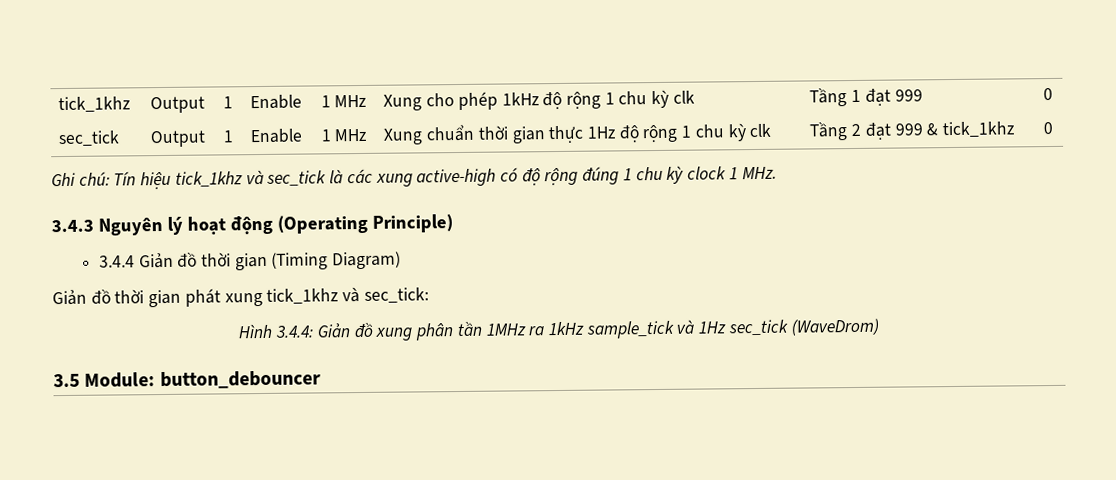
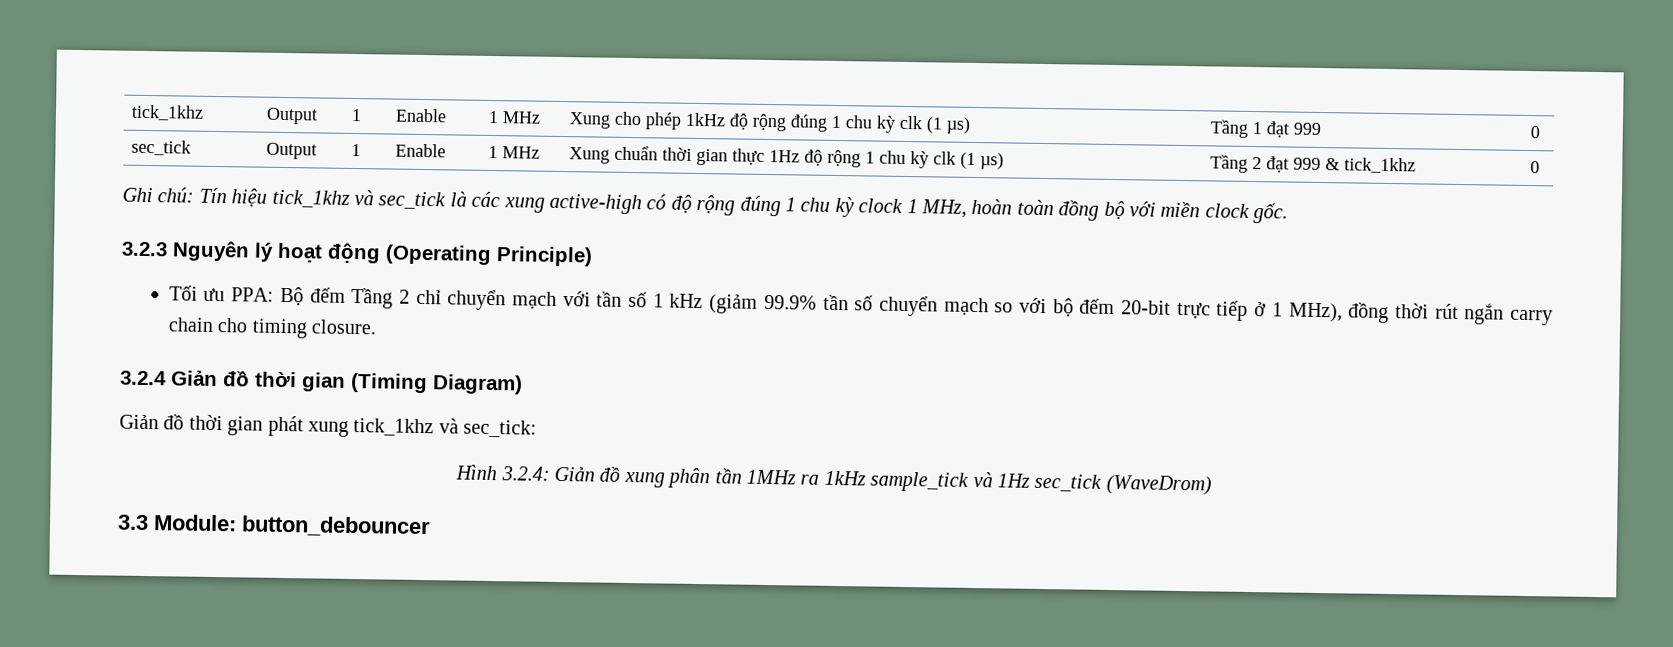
- tick_1khz | Output | 1 | Enable | 1 MHz | Xung cho phép 1kHz độ rộng 1 chu kỳ clk | Tầng 1 đạt 999 | 0
+ tick_1khz | Output | 1 | Enable | 1 MHz | Xung cho phép 1kHz độ rộng đúng 1 chu kỳ clk (1 µs) | Tầng 1 đạt 999 | 0
- sec_tick | Output | 1 | Enable | 1 MHz | Xung chuẩn thời gian thực 1Hz độ rộng 1 chu kỳ clk | Tầng 2 đạt 999 & tick_1khz | 0
+ sec_tick | Output | 1 | Enable | 1 MHz | Xung chuẩn thời gian thực 1Hz độ rộng 1 chu kỳ clk (1 µs) | Tầng 2 đạt 999 & tick_1khz | 0
- Ghi chú: Tín hiệu tick_1khz và sec_tick là các xung active-high có độ rộng đúng 1 chu kỳ clock 1 MHz.
- 3.4.3 Nguyên lý hoạt động (Operating Principle)
+ Ghi chú: Tín hiệu tick_1khz và sec_tick là các xung active-high có độ rộng đúng 1 chu kỳ clock 1 MHz, hoàn toàn đồng bộ với miền clock gốc.
+ 3.2.3 Nguyên lý hoạt động (Operating Principle)
- 3.4.4 Giản đồ thời gian (Timing Diagram)
+ Tối ưu PPA: Bộ đếm Tầng 2 chỉ chuyển mạch với tần số 1 kHz (giảm 99.9% tần số chuyển mạch so với bộ đếm 20-bit trực tiếp ở 1 MHz), đồng thời rút ngắn carry chain cho timing closure.
+ 3.2.4 Giản đồ thời gian (Timing Diagram)
- Hình 3.4.4: Giản đồ xung phân tần 1MHz ra 1kHz sample_tick và 1Hz sec_tick (WaveDrom)
+ Hình 3.2.4: Giản đồ xung phân tần 1MHz ra 1kHz sample_tick và 1Hz sec_tick (WaveDrom)
- 3.5 Module: button_debouncer
+ 3.3 Module: button_debouncer

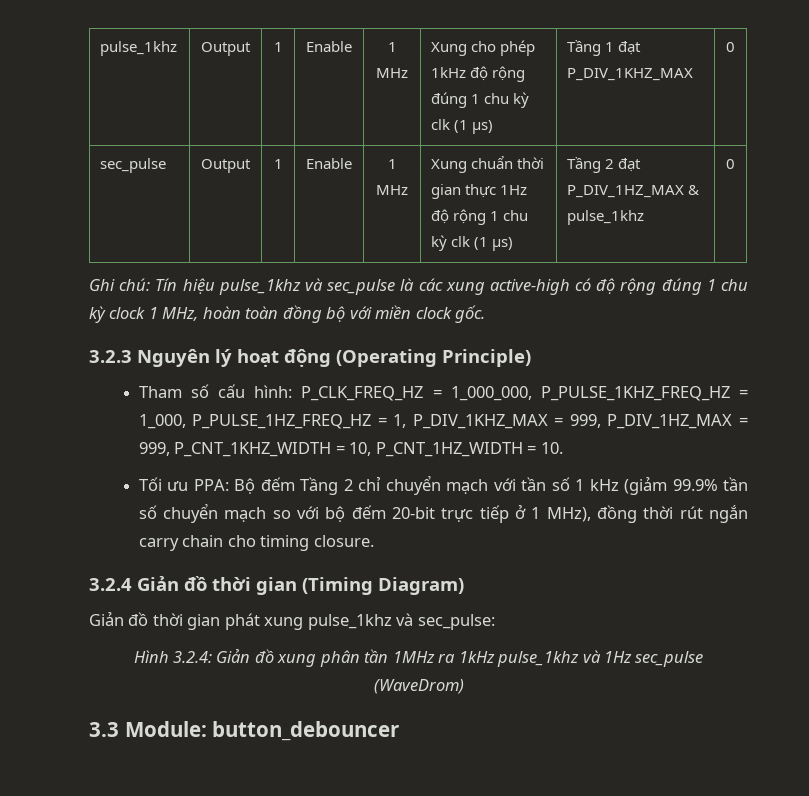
- tick_1khz | Output | 1 | Enable | 1 MHz | Xung cho phép 1kHz độ rộng đúng 1 chu kỳ clk (1 µs) | Tầng 1 đạt 999 | 0
- sec_tick | Output | 1 | Enable | 1 MHz | Xung chuẩn thời gian thực 1Hz độ rộng 1 chu kỳ clk (1 µs) | Tầng 2 đạt 999 & tick_1khz | 0
+ pulse_1khz | Output | 1 | Enable | 1 MHz | Xung cho phép 1kHz độ rộng đúng 1 chu kỳ clk (1 µs) | Tầng 1 đạt P_DIV_1KHZ_MAX | 0
+ sec_pulse | Output | 1 | Enable | 1 MHz | Xung chuẩn thời gian thực 1Hz độ rộng 1 chu kỳ clk (1 µs) | Tầng 2 đạt P_DIV_1HZ_MAX & pulse_1khz | 0
- Ghi chú: Tín hiệu tick_1khz và sec_tick là các xung active-high có độ rộng đúng 1 chu kỳ clock 1 MHz, hoàn toàn đồng bộ với miền clock gốc.
+ Ghi chú: Tín hiệu pulse_1khz và sec_pulse là các xung active-high có độ rộng đúng 1 chu kỳ clock 1 MHz, hoàn toàn đồng bộ với miền clock gốc.
+ Tham số cấu hình: P_CLK_FREQ_HZ = 1_000_000, P_PULSE_1KHZ_FREQ_HZ = 1_000, P_PULSE_1HZ_FREQ_HZ = 1, P_DIV_1KHZ_MAX = 999, P_DIV_1HZ_MAX = 999, P_CNT_1KHZ_WIDTH = 10, P_CNT_1HZ_WIDTH = 10.
- Giản đồ thời gian phát xung tick_1khz và sec_tick:
+ Giản đồ thời gian phát xung pulse_1khz và sec_pulse:
- Hình 3.2.4: Giản đồ xung phân tần 1MHz ra 1kHz sample_tick và 1Hz sec_tick (WaveDrom)
+ Hình 3.2.4: Giản đồ xung phân tần 1MHz ra 1kHz pulse_1khz và 1Hz sec_pulse (WaveDrom)

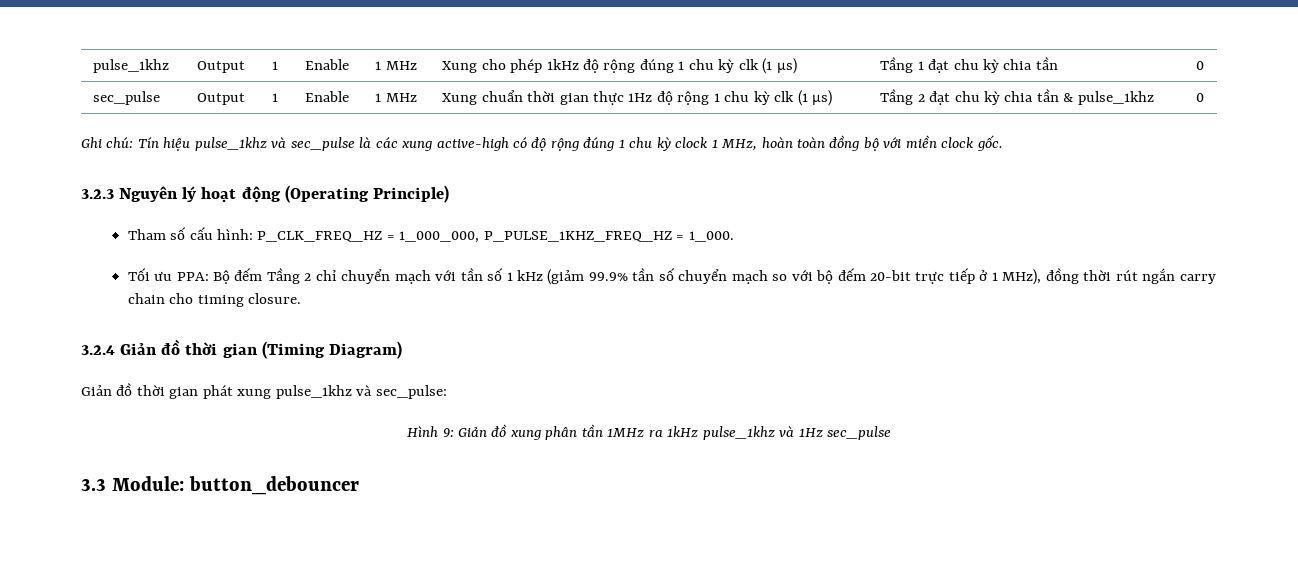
- pulse_1khz | Output | 1 | Enable | 1 MHz | Xung cho phép 1kHz độ rộng đúng 1 chu kỳ clk (1 µs) | Tầng 1 đạt P_DIV_1KHZ_MAX | 0
+ pulse_1khz | Output | 1 | Enable | 1 MHz | Xung cho phép 1kHz độ rộng đúng 1 chu kỳ clk (1 µs) | Tầng 1 đạt chu kỳ chia tần | 0
- sec_pulse | Output | 1 | Enable | 1 MHz | Xung chuẩn thời gian thực 1Hz độ rộng 1 chu kỳ clk (1 µs) | Tầng 2 đạt P_DIV_1HZ_MAX & pulse_1khz | 0
+ sec_pulse | Output | 1 | Enable | 1 MHz | Xung chuẩn thời gian thực 1Hz độ rộng 1 chu kỳ clk (1 µs) | Tầng 2 đạt chu kỳ chia tần & pulse_1khz | 0
- Tham số cấu hình: P_CLK_FREQ_HZ = 1_000_000, P_PULSE_1KHZ_FREQ_HZ = 1_000, P_PULSE_1HZ_FREQ_HZ = 1, P_DIV_1KHZ_MAX = 999, P_DIV_1HZ_MAX = 999, P_CNT_1KHZ_WIDTH = 10, P_CNT_1HZ_WIDTH = 10.
+ Tham số cấu hình: P_CLK_FREQ_HZ = 1_000_000, P_PULSE_1KHZ_FREQ_HZ = 1_000.
- Hình 3.2.4: Giản đồ xung phân tần 1MHz ra 1kHz pulse_1khz và 1Hz sec_pulse (WaveDrom)
+ Hình 9: Giản đồ xung phân tần 1MHz ra 1kHz pulse_1khz và 1Hz sec_pulse

